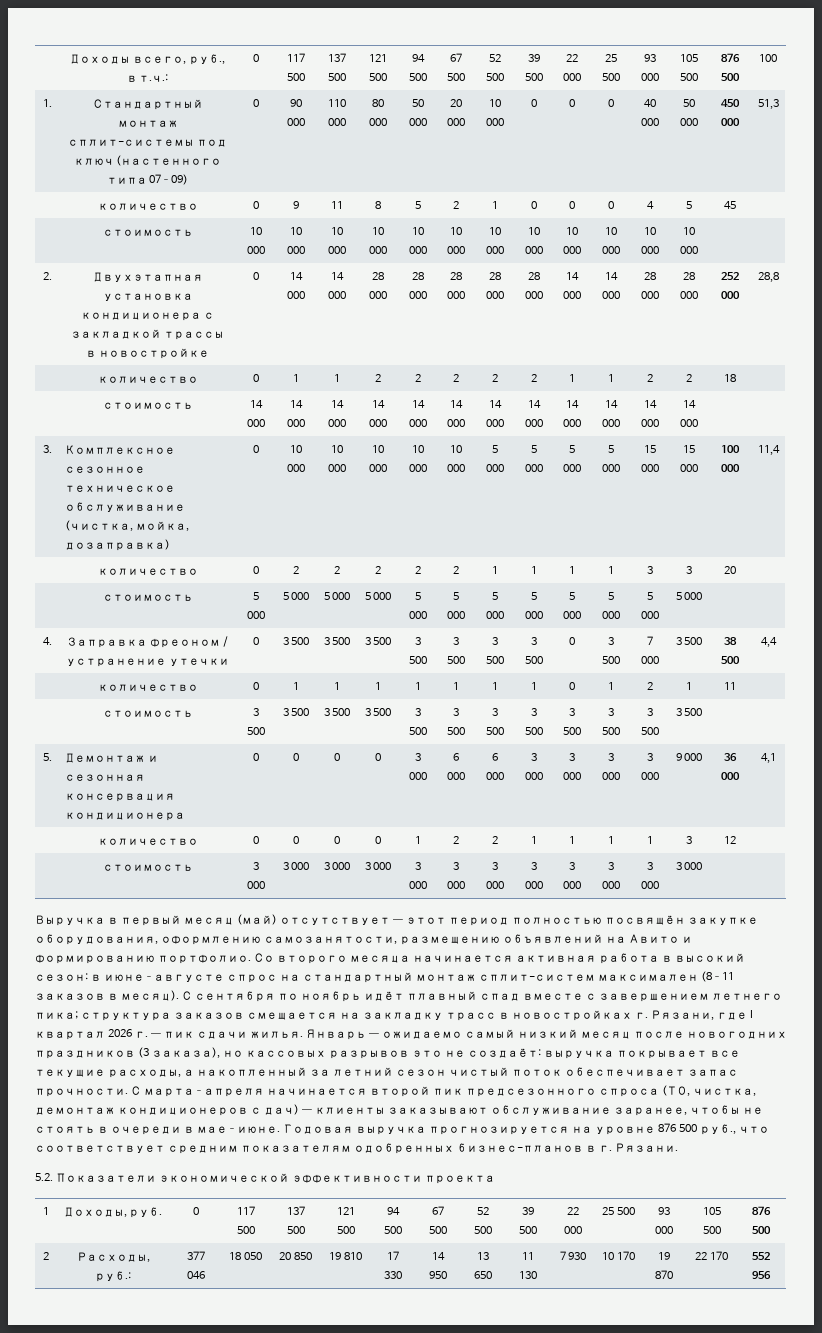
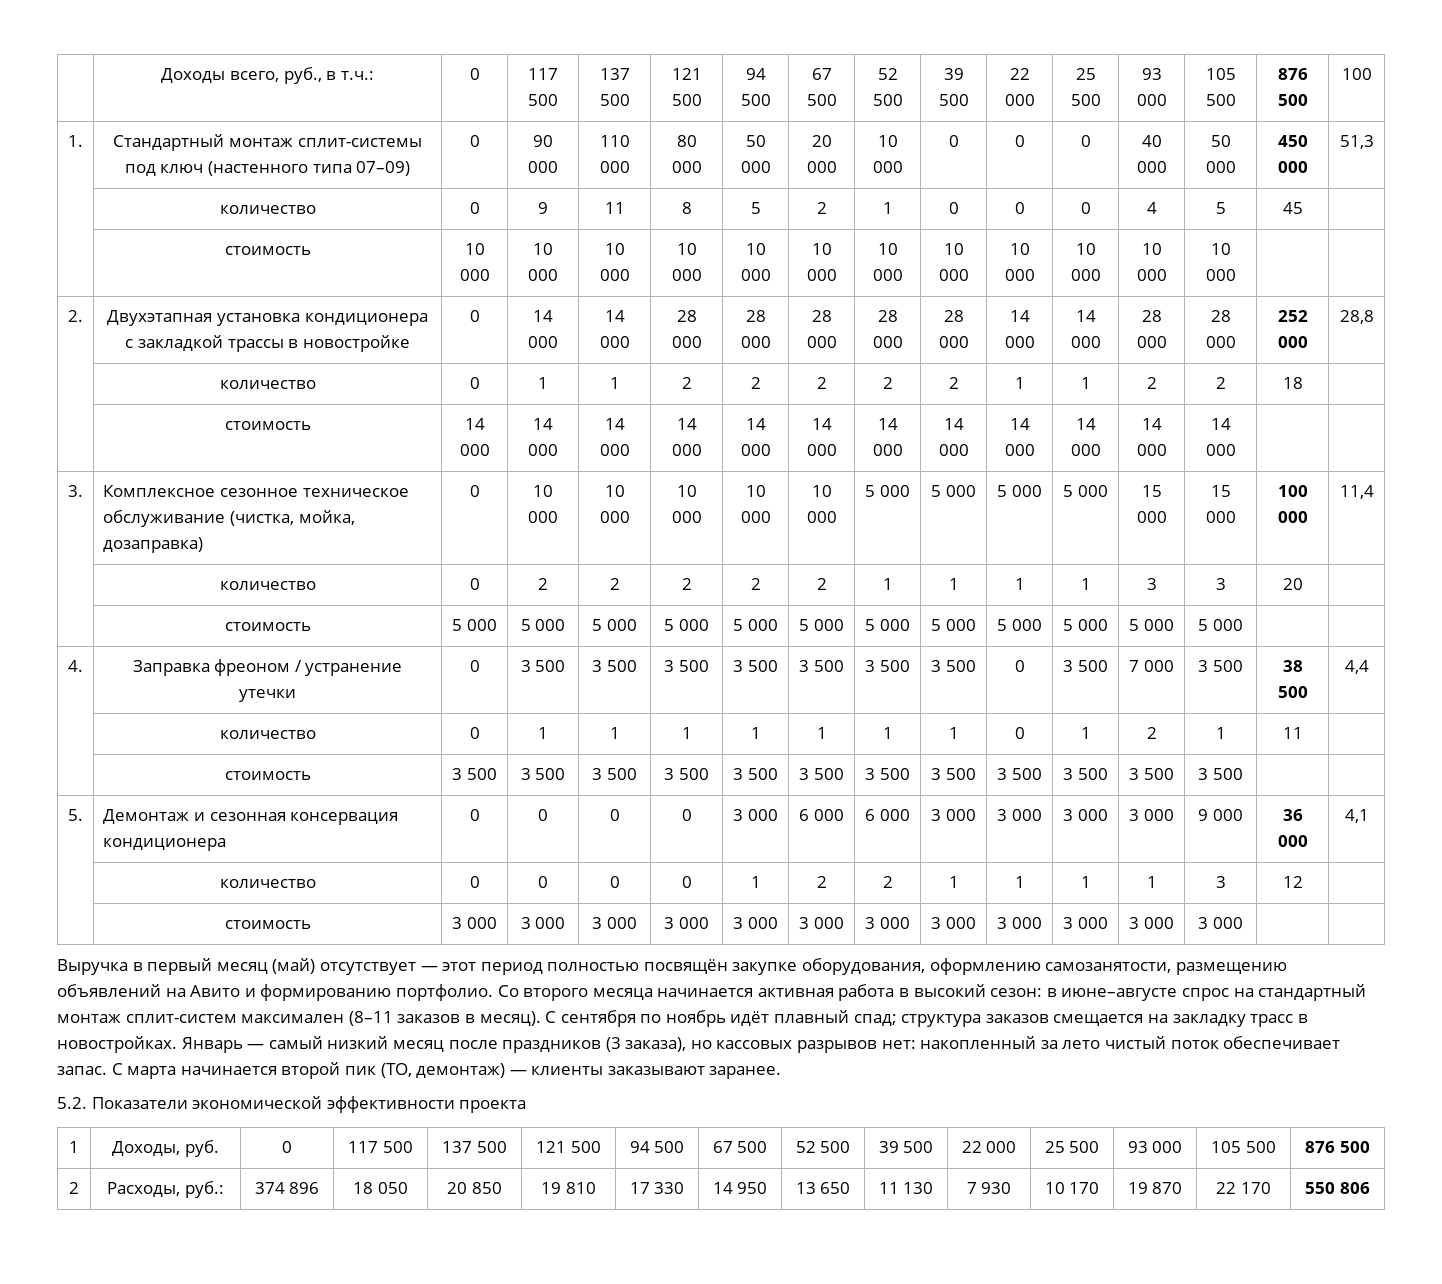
- С сентября по ноябрь идёт плавный спад вместе с завершением летнего пика; структура заказов смещается на закладку трасс в новостройках г. Рязани, где I квартал 2026 г. — пик сдачи жилья.
+ С сентября по ноябрь идёт плавный спад; структура заказов смещается на закладку трасс в новостройках.
- Январь — ожидаемо самый низкий месяц после новогодних праздников (3 заказа), но кассовых разрывов это не создаёт: выручка покрывает все текущие расходы, а накопленный за летний сезон чистый поток обеспечивает запас прочности. С марта–апреля начинается второй пик предсезонного спроса (ТО, чистка, демонтаж кондиционеров с дач) — клиенты заказывают обслуживание заранее, чтобы не стоять в очереди в мае–июне. Годовая выручка прогнозируется на уровне 876 500 руб., что соответствует средним показателям одобренных бизнес-планов в г. Рязани.
+ Январь — самый низкий месяц после праздников (3 заказа), но кассовых разрывов нет: накопленный за лето чистый поток обеспечивает запас. С марта начинается второй пик (ТО, демонтаж) — клиенты заказывают заранее.
- 2 | Расходы, руб.: | 377 046 | 18 050 | 20 850 | 19 810 | 17 330 | 14 950 | 13 650 | 11 130 | 7 930 | 10 170 | 19 870 | 22 170 | 552 956
+ 2 | Расходы, руб.: | 374 896 | 18 050 | 20 850 | 19 810 | 17 330 | 14 950 | 13 650 | 11 130 | 7 930 | 10 170 | 19 870 | 22 170 | 550 806

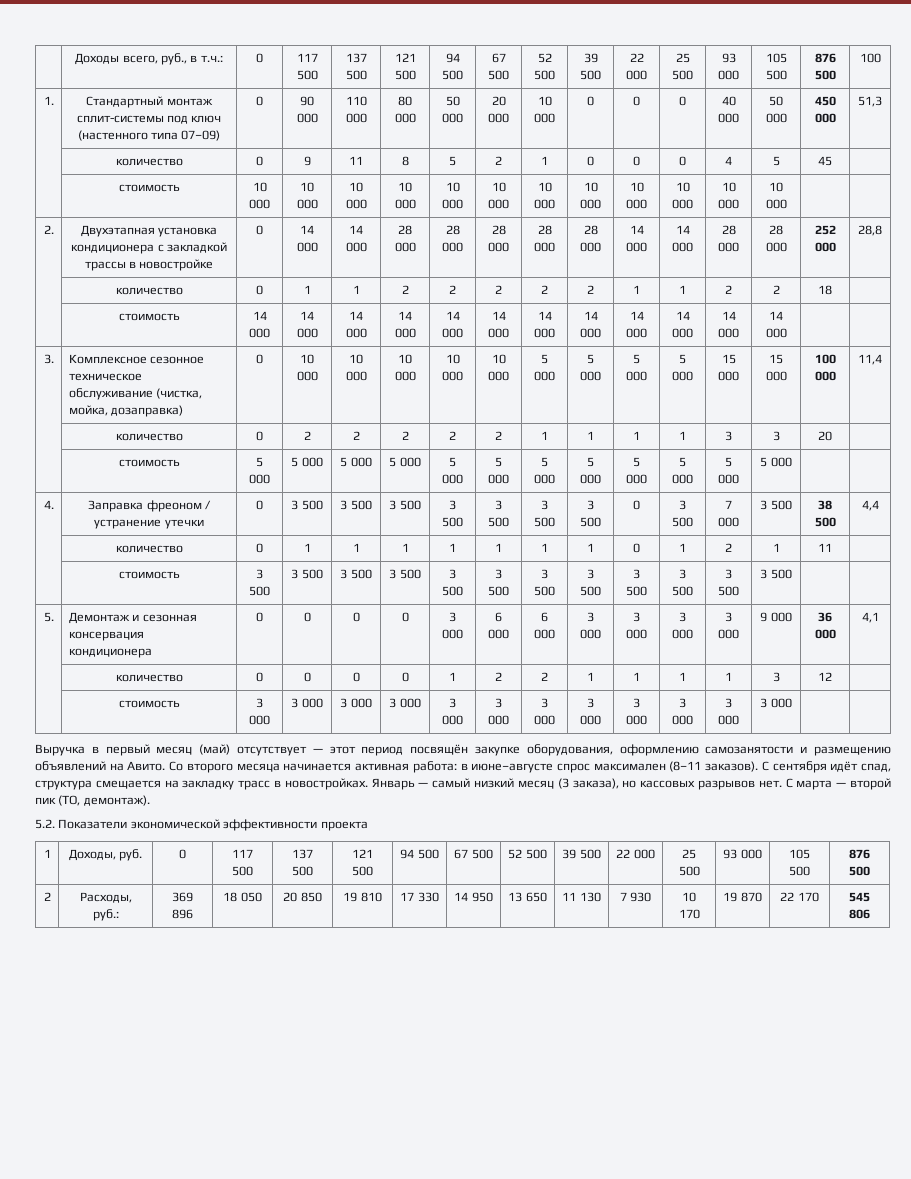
- Выручка в первый месяц (май) отсутствует — этот период полностью посвящён закупке оборудования, оформлению самозанятости, размещению объявлений на Авито и формированию портфолио.
+ Выручка в первый месяц (май) отсутствует — этот период посвящён закупке оборудования, оформлению самозанятости и размещению объявлений на Авито.
- Со второго месяца начинается активная работа в высокий сезон: в июне–августе спрос на стандартный монтаж сплит-систем максимален (8–11 заказов в месяц). С сентября по ноябрь идёт плавный спад; структура заказов смещается на закладку трасс в новостройках.
+ Со второго месяца начинается активная работа: в июне–августе спрос максимален (8–11 заказов). С сентября идёт спад, структура смещается на закладку трасс в новостройках.
- Январь — самый низкий месяц после праздников (3 заказа), но кассовых разрывов нет: накопленный за лето чистый поток обеспечивает запас.
+ Январь — самый низкий месяц (3 заказа), но кассовых разрывов нет.
- С марта начинается второй пик (ТО, демонтаж) — клиенты заказывают заранее.
+ С марта — второй пик (ТО, демонтаж).
- 2 | Расходы, руб.: | 374 896 | 18 050 | 20 850 | 19 810 | 17 330 | 14 950 | 13 650 | 11 130 | 7 930 | 10 170 | 19 870 | 22 170 | 550 806
+ 2 | Расходы, руб.: | 369 896 | 18 050 | 20 850 | 19 810 | 17 330 | 14 950 | 13 650 | 11 130 | 7 930 | 10 170 | 19 870 | 22 170 | 545 806

